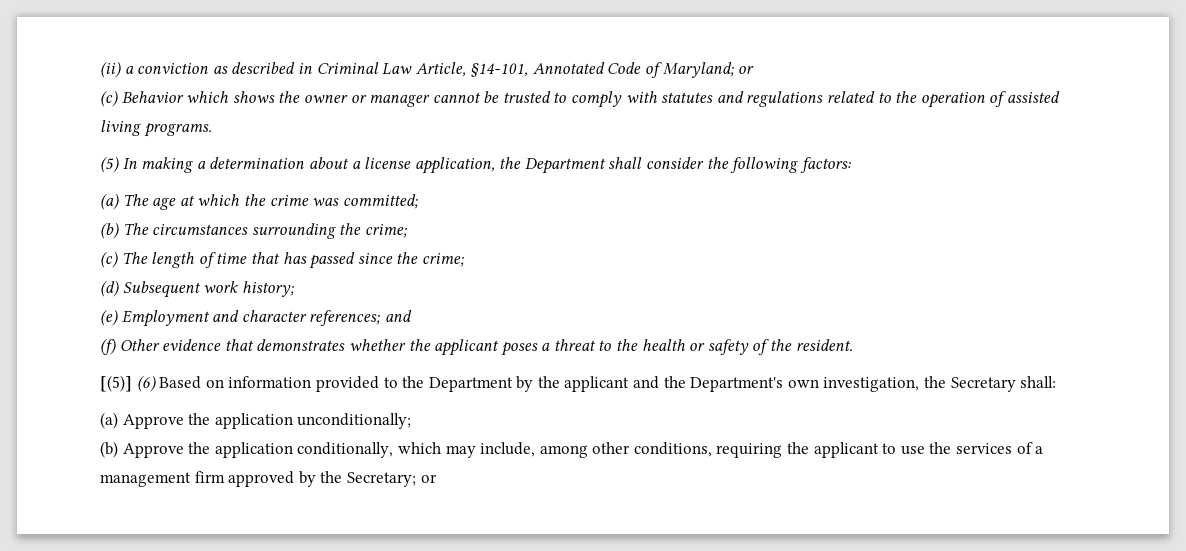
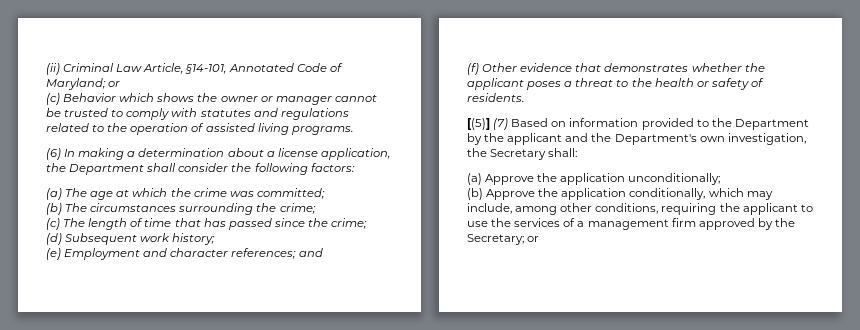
- (ii) a conviction as described in Criminal Law Article, §14-101, Annotated Code of Maryland; or
+ (ii) Criminal Law Article, §14-101, Annotated Code of Maryland; or
- (5) In making a determination about a license application, the Department shall consider the following factors:
+ (6) In making a determination about a license application, the Department shall consider the following factors:
- (f) Other evidence that demonstrates whether the applicant poses a threat to the health or safety of the resident.
+ (f) Other evidence that demonstrates whether the applicant poses a threat to the health or safety of residents.
- [(5)] (6) Based on information provided to the Department by the applicant and the Department's own investigation, the Secretary shall:
+ [(5)] (7) Based on information provided to the Department by the applicant and the Department's own investigation, the Secretary shall:

